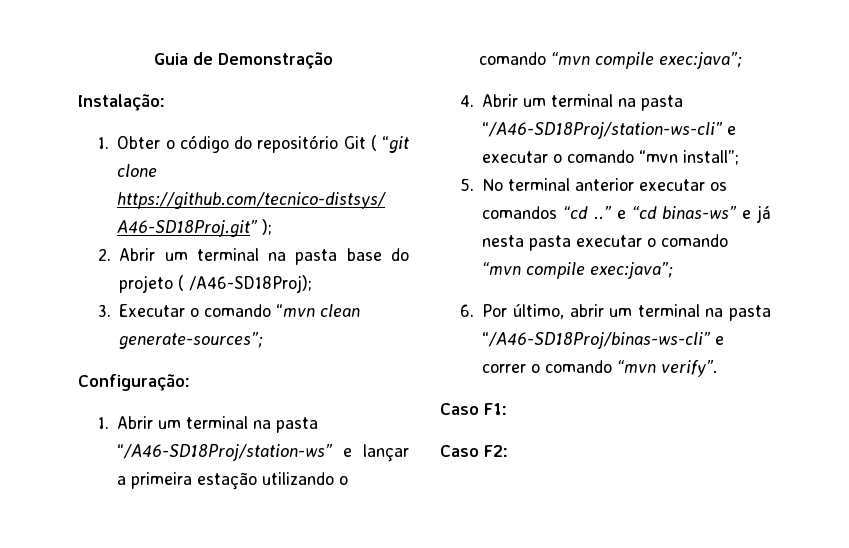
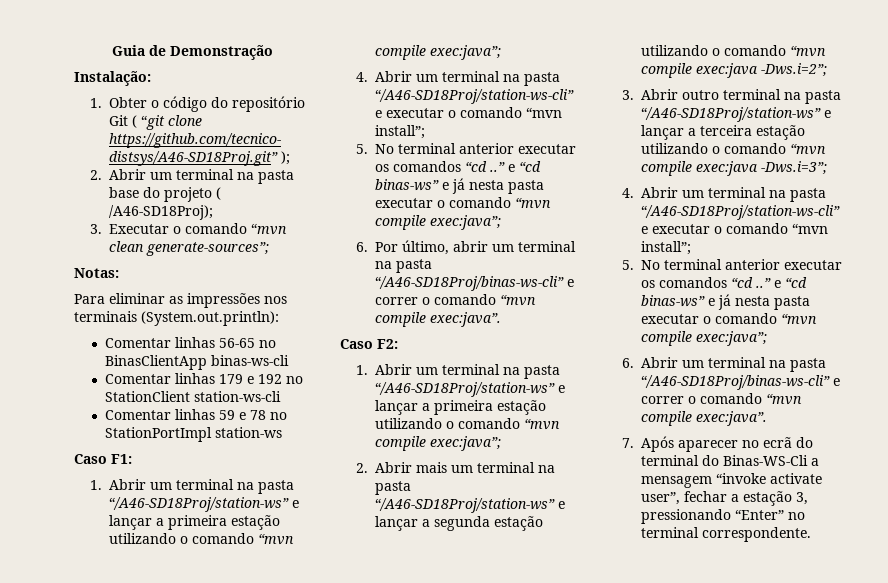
- Configuração:
+ Notas:
+ Para eliminar as impressões nos terminais (System.out.println):
+ Comentar linhas 56-65 no BinasClientApp binas-ws-cli
+ Comentar linhas 179 e 192 no StationClient station-ws-cli
+ Comentar linhas 59 e 78 no StationPortImpl station-ws
+ Caso F1:
- 6. Por último, abrir um terminal na pasta “/A46-SD18Proj/binas-ws-cli” e correr o comando “mvn verify”.
- Caso F1:
+ 6. Por último, abrir um terminal na pasta “/A46-SD18Proj/binas-ws-cli” e correr o comando “mvn compile exec:java”.
  Caso F2:
+ 1. Abrir um terminal na pasta “/A46-SD18Proj/station-ws” e lançar a primeira estação utilizando o comando “mvn compile exec:java”;
+ 2. Abrir mais um terminal na pasta “/A46-SD18Proj/station-ws” e lançar a segunda estação utilizando o comando “mvn compile exec:java -Dws.i=2”;
+ 3. Abrir outro terminal na pasta “/A46-SD18Proj/station-ws” e lançar a terceira estação utilizando o comando “mvn compile exec:java -Dws.i=3”;
+ 4. Abrir um terminal na pasta “/A46-SD18Proj/station-ws-cli” e executar o comando “mvn install”;
+ 5. No terminal anterior executar os comandos “cd ..” e “cd binas-ws” e já nesta pasta executar o comando “mvn compile exec:java”;
+ 6. Abrir um terminal na pasta “/A46-SD18Proj/binas-ws-cli” e correr o comando “mvn compile exec:java”.
+ 7. Após aparecer no ecrã do terminal do Binas-WS-Cli a mensagem “invoke activate user”, fechar a estação 3, pressionando “Enter” no terminal correspondente.

